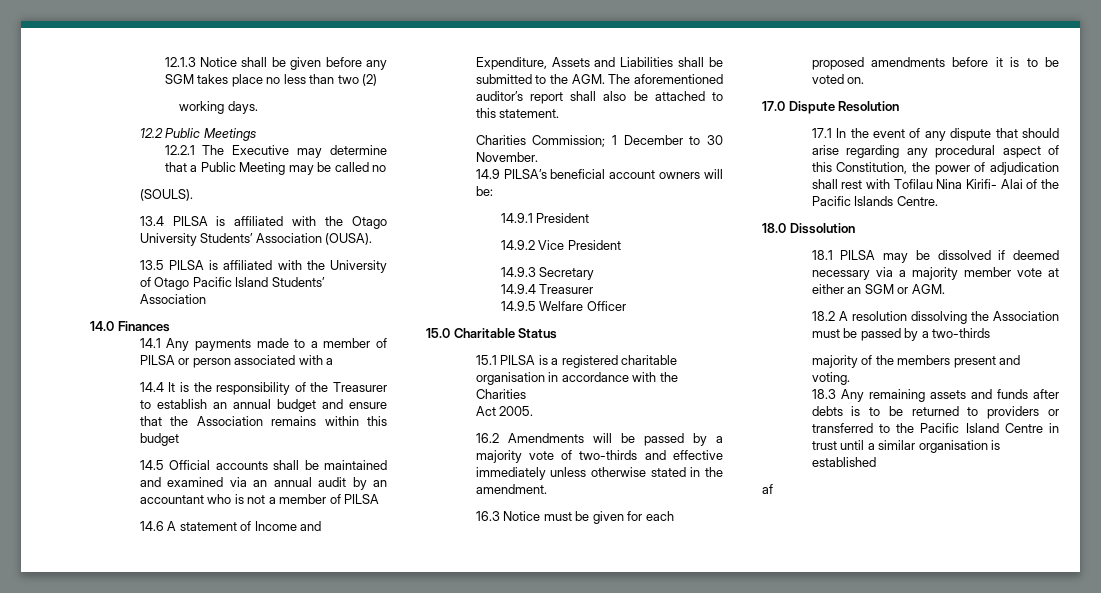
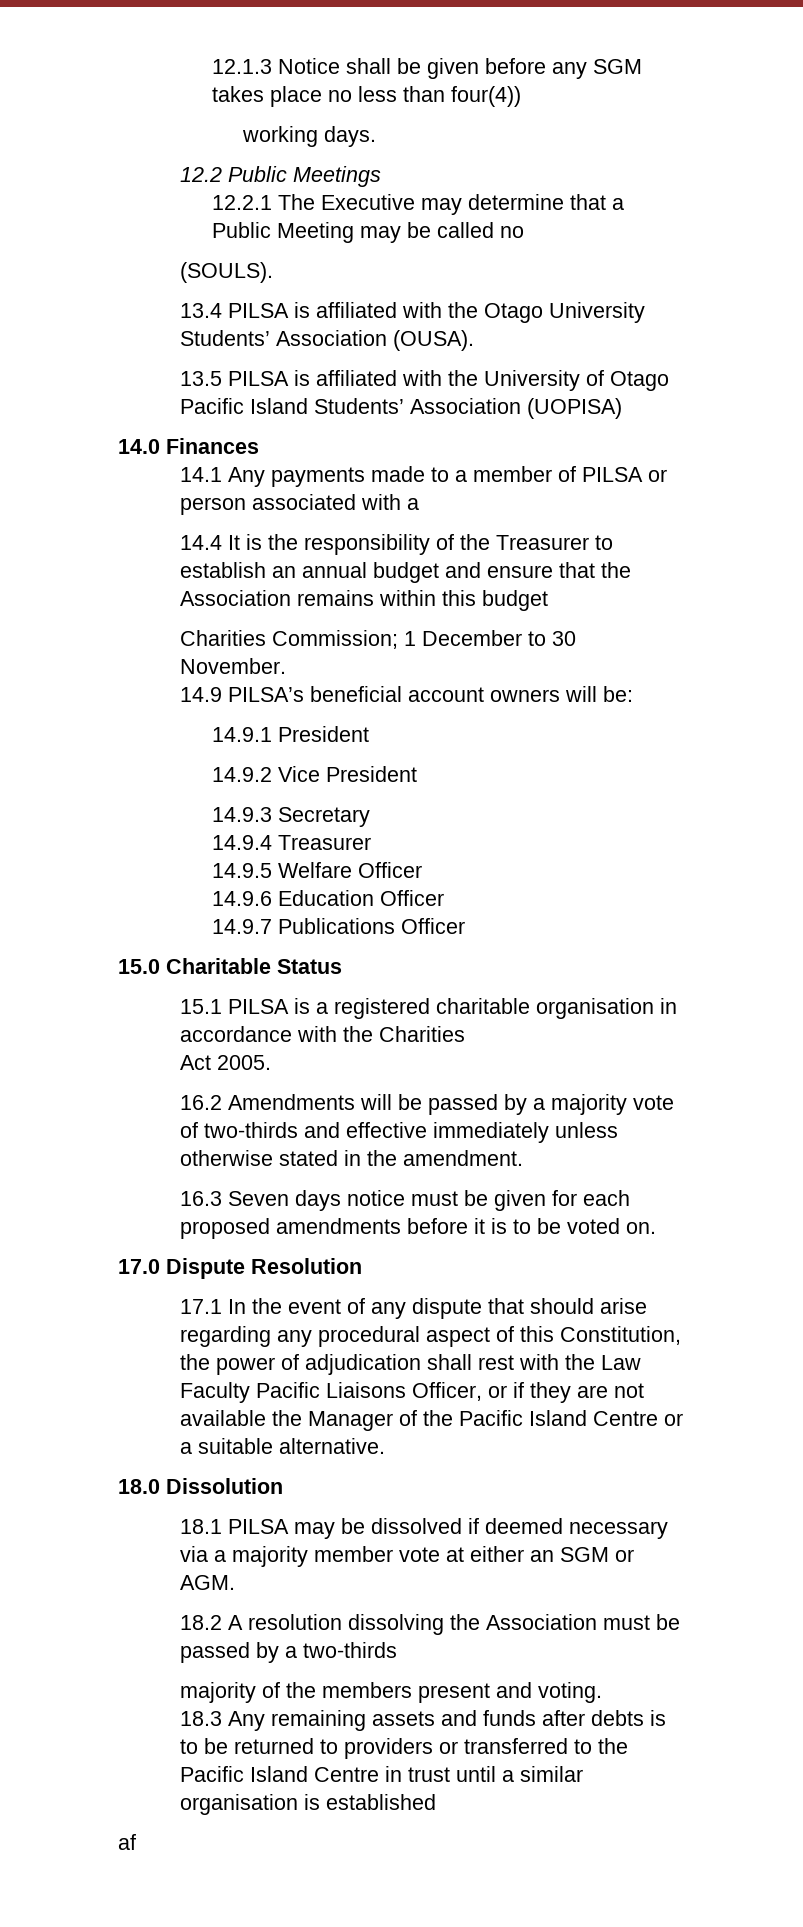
- 12.1.3 Notice shall be given before any SGM takes place no less than two (2)
+ 12.1.3 Notice shall be given before any SGM takes place no less than four(4))
- 13.5 PILSA is affiliated with the University of Otago Pacific Island Students’ Association
+ 13.5 PILSA is affiliated with the University of Otago Pacific Island Students’ Association (UOPISA)
- 14.5 Official accounts shall be maintained and examined via an annual audit by an accountant who is not a member of PILSA
- 14.6 A statement of Income and Expenditure, Assets and Liabilities shall be submitted to the AGM. The aforementioned auditor’s report shall also be attached to this statement.
+ 14.9.6 Education Officer
+ 14.9.7 Publications Officer
- 16.3 Notice must be given for each proposed amendments before it is to be voted on.
+ 16.3 Seven days notice must be given for each proposed amendments before it is to be voted on.
- 17.1 In the event of any dispute that should arise regarding any procedural aspect of this Constitution, the power of adjudication shall rest with Tofilau Nina Kirifi- Alai of the Pacific Islands Centre.
+ 17.1 In the event of any dispute that should arise regarding any procedural aspect of this Constitution, the power of adjudication shall rest with the Law Faculty Pacific Liaisons Officer, or if they are not available the Manager of the Pacific Island Centre or a suitable alternative.

